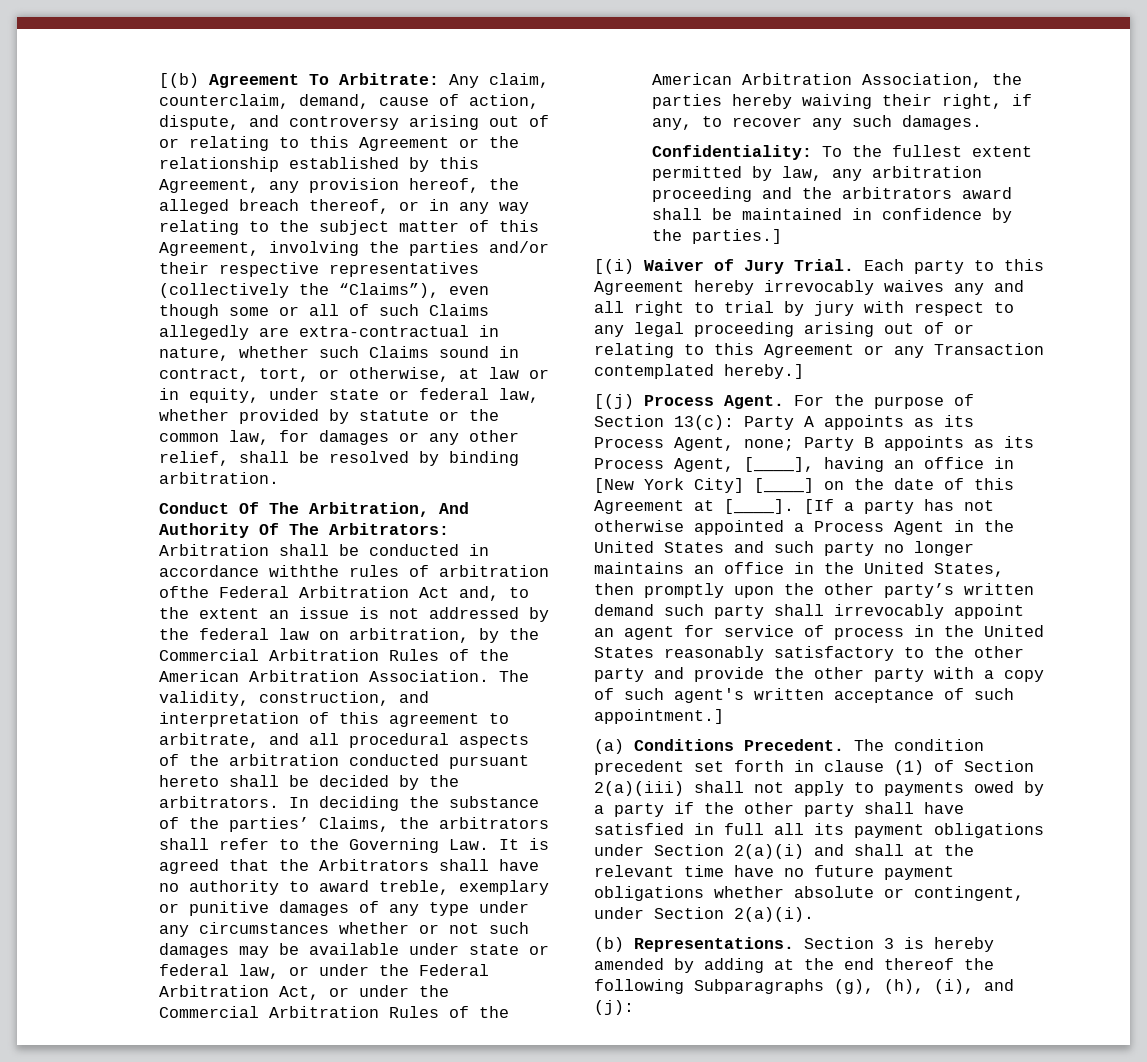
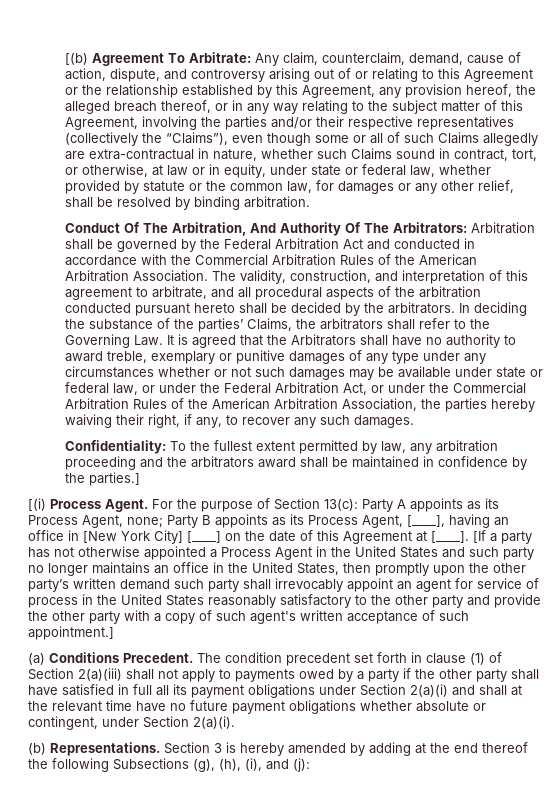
- Conduct Of The Arbitration, And Authority Of The Arbitrators: Arbitration shall be conducted in accordance withthe rules of arbitration ofthe Federal Arbitration Act and, to the extent an issue is not addressed by the federal law on arbitration, by the Commercial Arbitration Rules of the American Arbitration Association.
+ Conduct Of The Arbitration, And Authority Of The Arbitrators: Arbitration shall be governed by the Federal Arbitration Act and conducted in accordance with the Commercial Arbitration Rules of the American Arbitration Association.
- [(i) Waiver of Jury Trial. Each party to this Agreement hereby irrevocably waives any and all right to trial by jury with respect to any legal proceeding arising out of or relating to this Agreement or any Transaction contemplated hereby.]
- [(j) Process Agent.
+ [(i) Process Agent.
- Section 3 is hereby amended by adding at the end thereof the following Subparagraphs (g), (h), (i), and (j):
+ Section 3 is hereby amended by adding at the end thereof the following Subsections (g), (h), (i), and (j):

